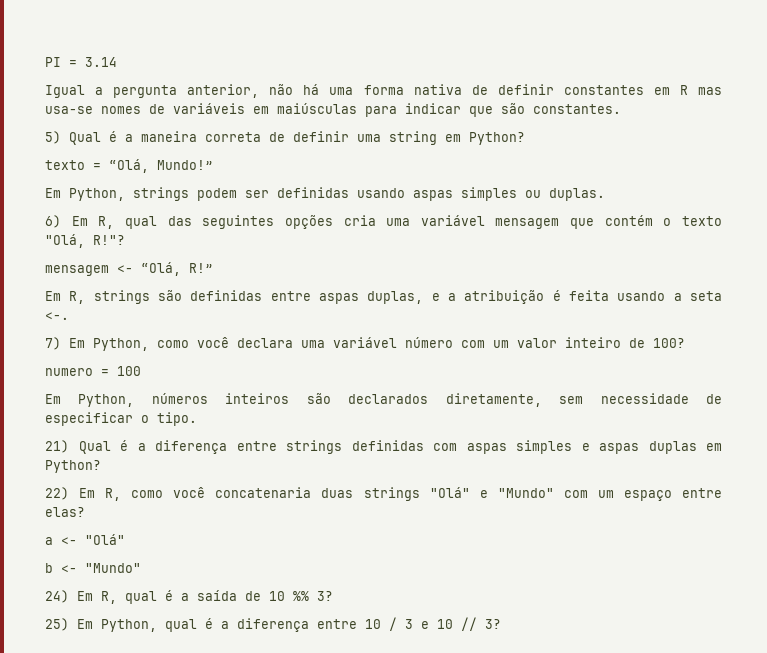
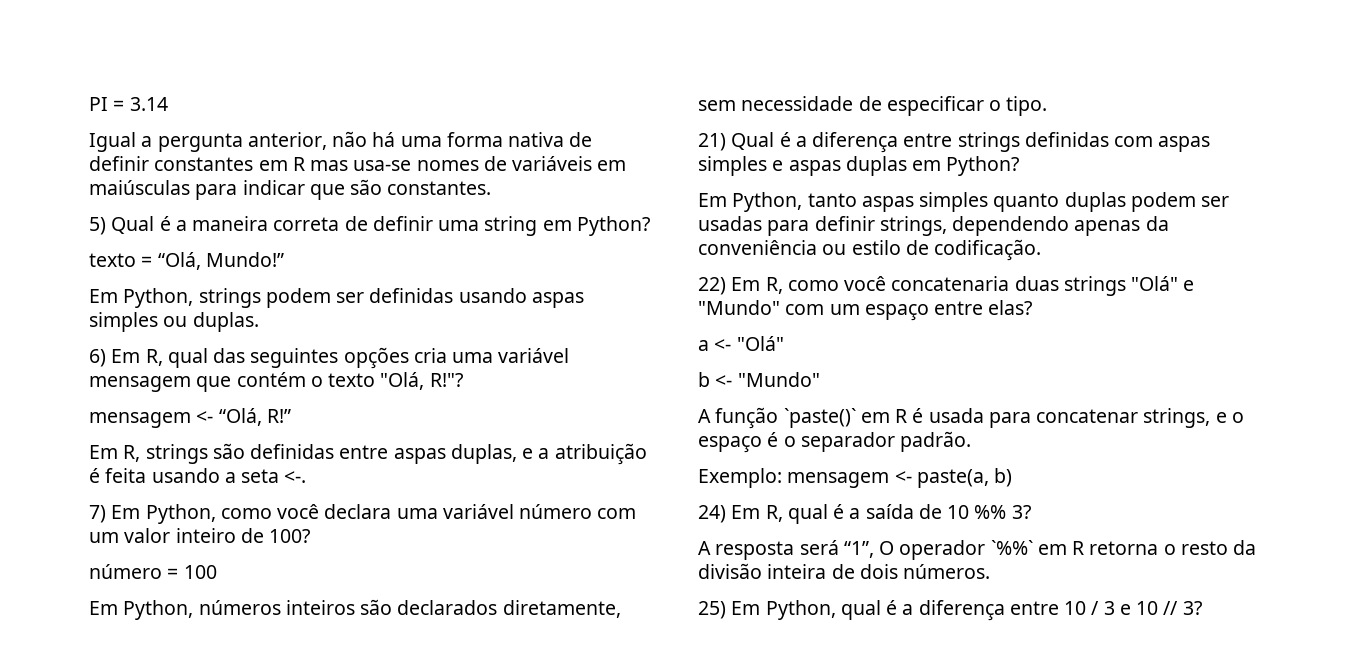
- numero = 100
+ número = 100
+ Em Python, tanto aspas simples quanto duplas podem ser usadas para definir strings, dependendo apenas da conveniência ou estilo de codificação.
+ A função `paste()` em R é usada para concatenar strings, e o espaço é o separador padrão.
+ Exemplo: mensagem <- paste(a, b)
+ A resposta será “1”, O operador `%%` em R retorna o resto da divisão inteira de dois números.

